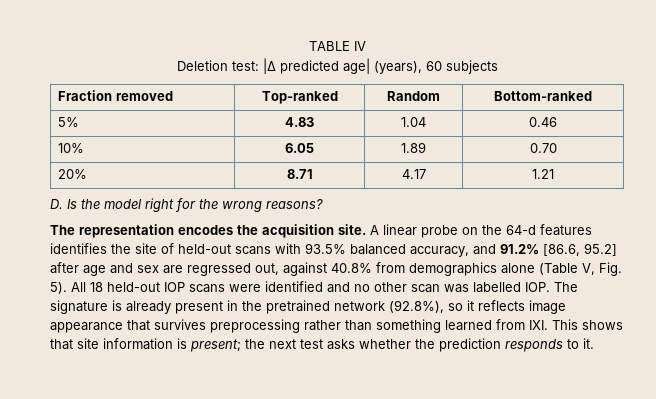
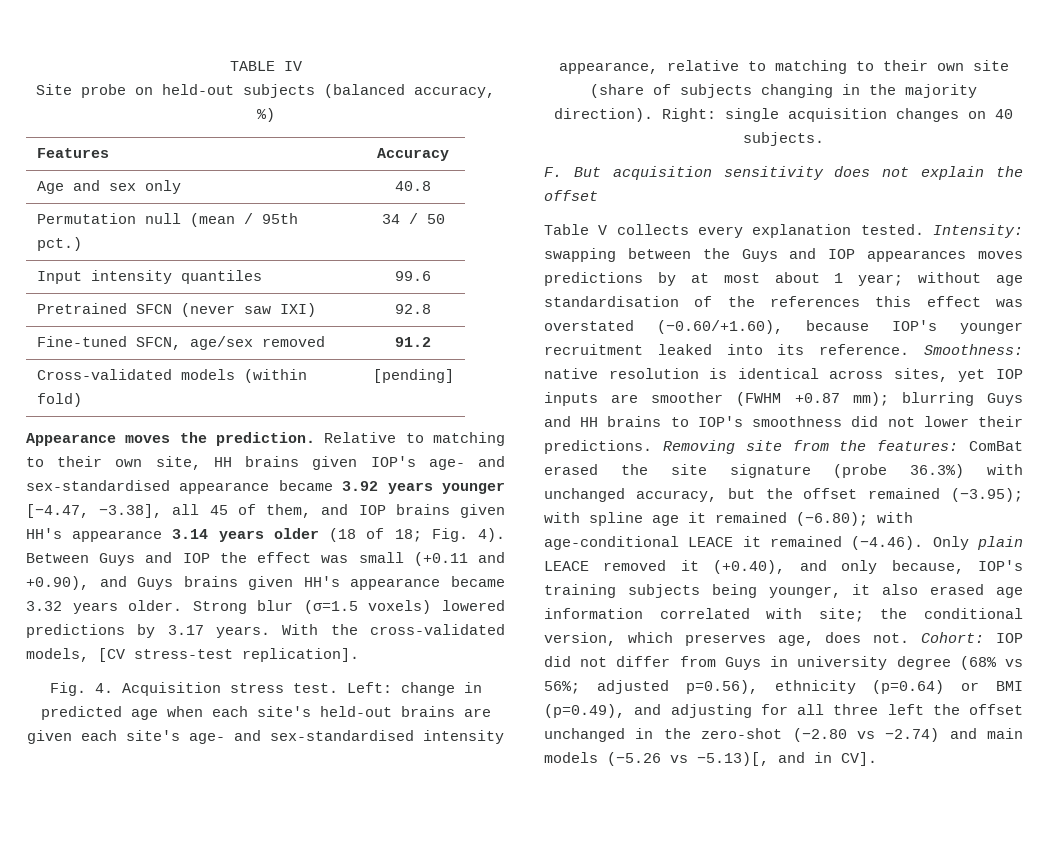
- Deletion test: |Δ predicted age| (years), 60 subjects
- Fraction removed | Top-ranked | Random | Bottom-ranked
- 5% | 4.83 | 1.04 | 0.46
- 10% | 6.05 | 1.89 | 0.70
- 20% | 8.71 | 4.17 | 1.21
- D. Is the model right for the wrong reasons?
- The representation encodes the acquisition site. A linear probe on the 64-d features identifies the site of held-out scans with 93.5% balanced accuracy, and 91.2% [86.6, 95.2] after age and sex are regressed out, against 40.8% from demographics alone (Table V, Fig. 5). All 18 held-out IOP scans were identified and no other scan was labelled IOP. The signature is already present in the pretrained network (92.8%), so it reflects image appearance that survives preprocessing rather than something learned from IXI. This shows that site information is present; the next test asks whether the prediction responds to it.
+ Site probe on held-out subjects (balanced accuracy, %)
+ Features | Accuracy
+ Age and sex only | 40.8
+ Permutation null (mean / 95th pct.) | 34 / 50
+ Input intensity quantiles | 99.6
+ Pretrained SFCN (never saw IXI) | 92.8
+ Fine-tuned SFCN, age/sex removed | 91.2
+ Cross-validated models (within fold) | [pending]
+ Appearance moves the prediction. Relative to matching to their own site, HH brains given IOP's age- and sex-standardised appearance became 3.92 years younger [−4.47, −3.38], all 45 of them, and IOP brains given HH's appearance 3.14 years older (18 of 18; Fig. 4). Between Guys and IOP the effect was small (+0.11 and +0.90), and Guys brains given HH's appearance became 3.32 years older. Strong blur (σ=1.5 voxels) lowered predictions by 3.17 years. With the cross-validated models, [CV stress-test replication].
+ Fig. 4. Acquisition stress test. Left: change in predicted age when each site's held-out brains are given each site's age- and sex-standardised intensity appearance, relative to matching to their own site (share of subjects changing in the majority direction). Right: single acquisition changes on 40 subjects.
+ F. But acquisition sensitivity does not explain the offset
+ Table V collects every explanation tested. Intensity: swapping between the Guys and IOP appearances moves predictions by at most about 1 year; without age standardisation of the references this effect was overstated (−0.60/+1.60), because IOP's younger recruitment leaked into its reference. Smoothness: native resolution is identical across sites, yet IOP inputs are smoother (FWHM +0.87 mm); blurring Guys and HH brains to IOP's smoothness did not lower their predictions. Removing site from the features: ComBat erased the site signature (probe 36.3%) with unchanged accuracy, but the offset remained (−3.95); with spline age it remained (−6.80); with age-conditional LEACE it remained (−4.46). Only plain LEACE removed it (+0.40), and only because, IOP's training subjects being younger, it also erased age information correlated with site; the conditional version, which preserves age, does not. Cohort: IOP did not differ from Guys in university degree (68% vs 56%; adjusted p=0.56), ethnicity (p=0.64) or BMI (p=0.49), and adjusting for all three left the offset unchanged in the zero-shot (−2.80 vs −2.74) and main models (−5.26 vs −5.13)[, and in CV].

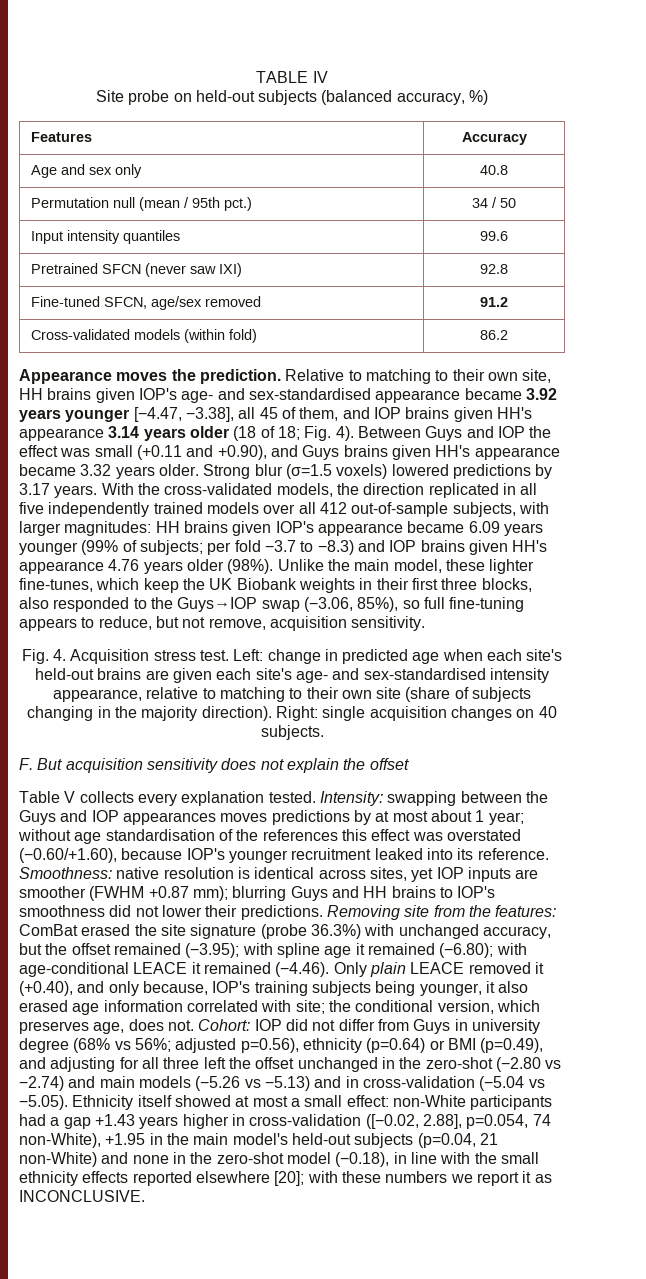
- Cross-validated models (within fold) | [pending]
+ Cross-validated models (within fold) | 86.2
- With the cross-validated models, [CV stress-test replication].
+ With the cross-validated models, the direction replicated in all five independently trained models over all 412 out-of-sample subjects, with larger magnitudes: HH brains given IOP's appearance became 6.09 years younger (99% of subjects; per fold −3.7 to −8.3) and IOP brains given HH's appearance 4.76 years older (98%). Unlike the main model, these lighter fine-tunes, which keep the UK Biobank weights in their first three blocks, also responded to the Guys→IOP swap (−3.06, 85%), so full fine-tuning appears to reduce, but not remove, acquisition sensitivity.
- Cohort: IOP did not differ from Guys in university degree (68% vs 56%; adjusted p=0.56), ethnicity (p=0.64) or BMI (p=0.49), and adjusting for all three left the offset unchanged in the zero-shot (−2.80 vs −2.74) and main models (−5.26 vs −5.13)[, and in CV].
+ Cohort: IOP did not differ from Guys in university degree (68% vs 56%; adjusted p=0.56), ethnicity (p=0.64) or BMI (p=0.49), and adjusting for all three left the offset unchanged in the zero-shot (−2.80 vs −2.74) and main models (−5.26 vs −5.13) and in cross-validation (−5.04 vs −5.05). Ethnicity itself showed at most a small effect: non-White participants had a gap +1.43 years higher in cross-validation ([−0.02, 2.88], p=0.054, 74 non-White), +1.95 in the main model's held-out subjects (p=0.04, 21 non-White) and none in the zero-shot model (−0.18), in line with the small ethnicity effects reported elsewhere [20]; with these numbers we report it as INCONCLUSIVE.

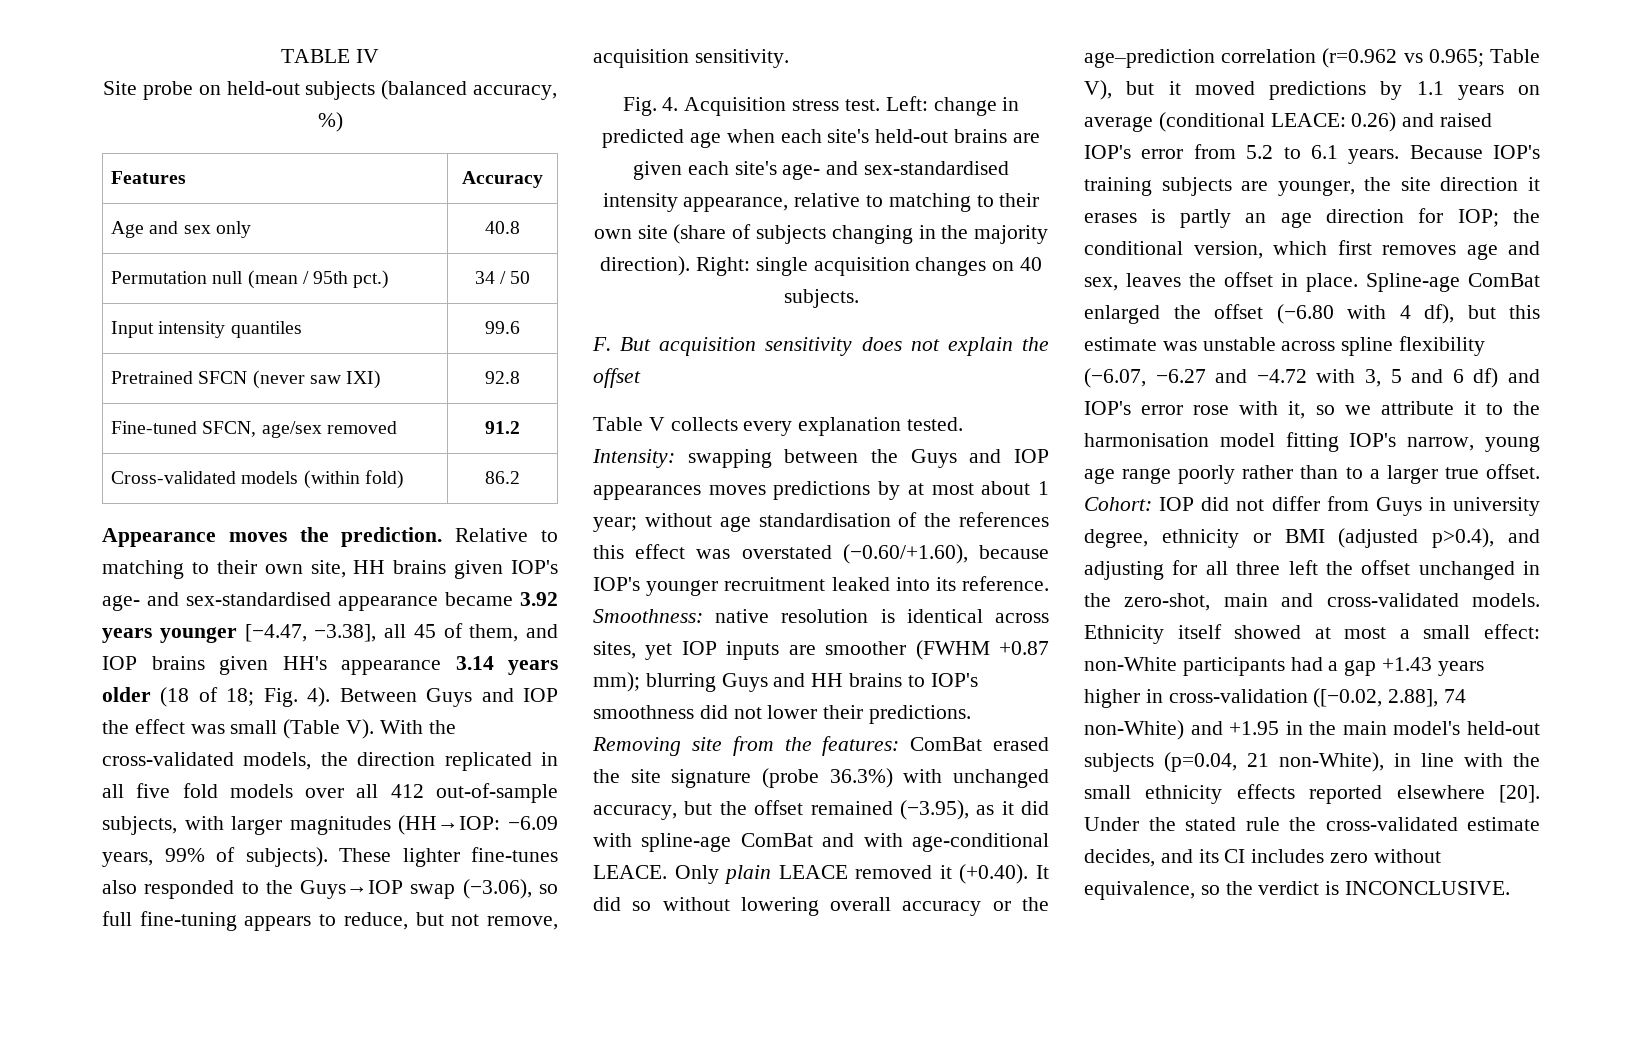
- Between Guys and IOP the effect was small (+0.11 and +0.90), and Guys brains given HH's appearance became 3.32 years older. Strong blur (σ=1.5 voxels) lowered predictions by 3.17 years. With the cross-validated models, the direction replicated in all five independently trained models over all 412 out-of-sample subjects, with larger magnitudes: HH brains given IOP's appearance became 6.09 years younger (99% of subjects; per fold −3.7 to −8.3) and IOP brains given HH's appearance 4.76 years older (98%). Unlike the main model, these lighter fine-tunes, which keep the UK Biobank weights in their first three blocks, also responded to the Guys→IOP swap (−3.06, 85%), so full fine-tuning appears to reduce, but not remove, acquisition sensitivity.
+ Between Guys and IOP the effect was small (Table V). With the cross-validated models, the direction replicated in all five fold models over all 412 out-of-sample subjects, with larger magnitudes (HH→IOP: −6.09 years, 99% of subjects). These lighter fine-tunes also responded to the Guys→IOP swap (−3.06), so full fine-tuning appears to reduce, but not remove, acquisition sensitivity.
- Removing site from the features: ComBat erased the site signature (probe 36.3%) with unchanged accuracy, but the offset remained (−3.95); with spline age it remained (−6.80); with age-conditional LEACE it remained (−4.46). Only plain LEACE removed it (+0.40), and only because, IOP's training subjects being younger, it also erased age information correlated with site; the conditional version, which preserves age, does not.
+ Removing site from the features: ComBat erased the site signature (probe 36.3%) with unchanged accuracy, but the offset remained (−3.95), as it did with spline-age ComBat and with age-conditional LEACE. Only plain LEACE removed it (+0.40). It did so without lowering overall accuracy or the age–prediction correlation (r=0.962 vs 0.965; Table V), but it moved predictions by 1.1 years on average (conditional LEACE: 0.26) and raised IOP's error from 5.2 to 6.1 years. Because IOP's training subjects are younger, the site direction it erases is partly an age direction for IOP; the conditional version, which first removes age and sex, leaves the offset in place. Spline-age ComBat enlarged the offset (−6.80 with 4 df), but this estimate was unstable across spline flexibility (−6.07, −6.27 and −4.72 with 3, 5 and 6 df) and IOP's error rose with it, so we attribute it to the harmonisation model fitting IOP's narrow, young age range poorly rather than to a larger true offset.
- Cohort: IOP did not differ from Guys in university degree (68% vs 56%; adjusted p=0.56), ethnicity (p=0.64) or BMI (p=0.49), and adjusting for all three left the offset unchanged in the zero-shot (−2.80 vs −2.74) and main models (−5.26 vs −5.13) and in cross-validation (−5.04 vs −5.05). Ethnicity itself showed at most a small effect: non-White participants had a gap +1.43 years higher in cross-validation ([−0.02, 2.88], p=0.054, 74 non-White), +1.95 in the main model's held-out subjects (p=0.04, 21 non-White) and none in the zero-shot model (−0.18), in line with the small ethnicity effects reported elsewhere [20]; with these numbers we report it as INCONCLUSIVE.
+ Cohort: IOP did not differ from Guys in university degree, ethnicity or BMI (adjusted p>0.4), and adjusting for all three left the offset unchanged in the zero-shot, main and cross-validated models. Ethnicity itself showed at most a small effect: non-White participants had a gap +1.43 years higher in cross-validation ([−0.02, 2.88], 74 non-White) and +1.95 in the main model's held-out subjects (p=0.04, 21 non-White), in line with the small ethnicity effects reported elsewhere [20]. Under the stated rule the cross-validated estimate decides, and its CI includes zero without equivalence, so the verdict is INCONCLUSIVE.

